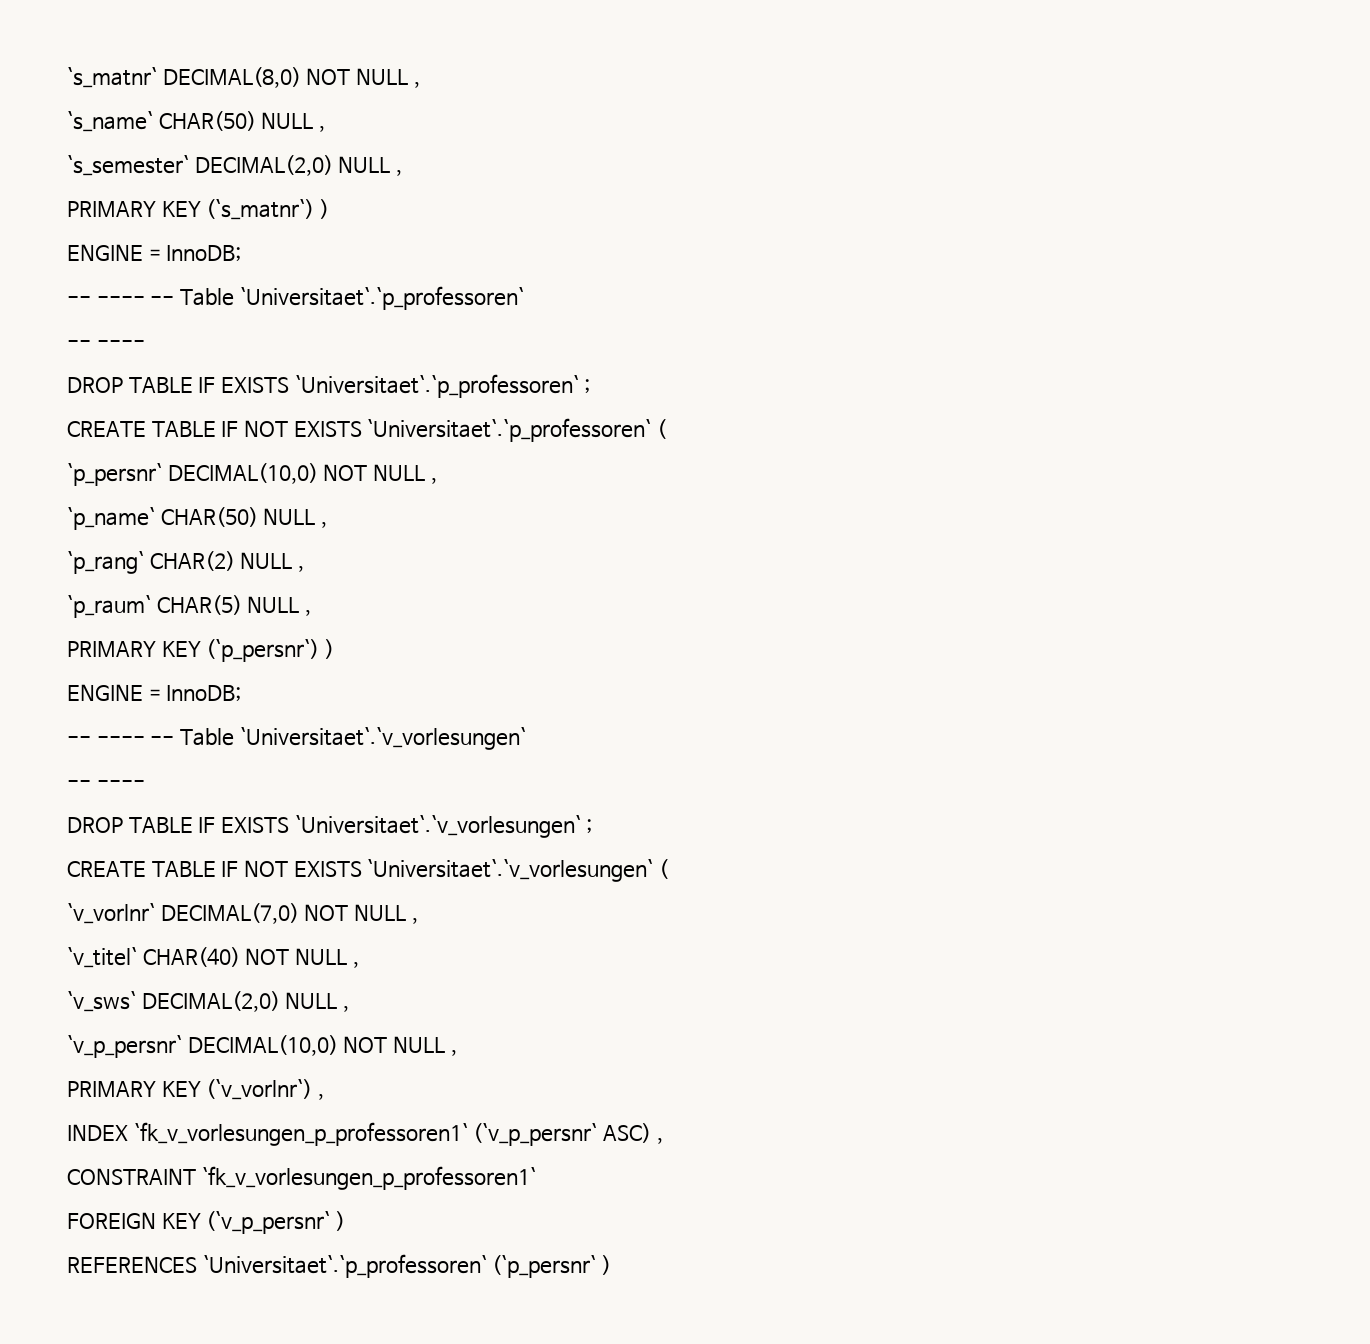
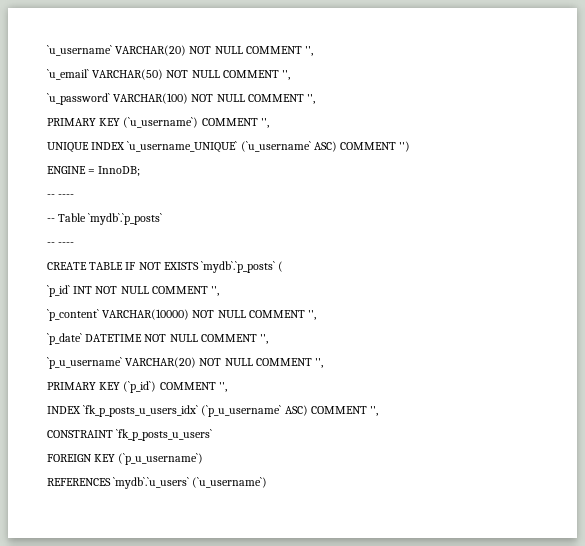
- `s_matnr` DECIMAL(8,0) NOT NULL ,
- `s_name` CHAR(50) NULL ,
- `s_semester` DECIMAL(2,0) NULL ,
- PRIMARY KEY (`s_matnr`) )
+ `u_username` VARCHAR(20) NOT NULL COMMENT '',
+ `u_email` VARCHAR(50) NOT NULL COMMENT '',
+ `u_password` VARCHAR(100) NOT NULL COMMENT '',
+ PRIMARY KEY (`u_username`) COMMENT '',
+ UNIQUE INDEX `u_username_UNIQUE` (`u_username` ASC) COMMENT '')
  ENGINE = InnoDB;
- -- ---- -- Table `Universitaet`.`p_professoren`
  -- ----
- DROP TABLE IF EXISTS `Universitaet`.`p_professoren` ;
- CREATE TABLE IF NOT EXISTS `Universitaet`.`p_professoren` (
- `p_persnr` DECIMAL(10,0) NOT NULL ,
- `p_name` CHAR(50) NULL ,
- `p_rang` CHAR(2) NULL ,
- `p_raum` CHAR(5) NULL ,
- PRIMARY KEY (`p_persnr`) )
- ENGINE = InnoDB;
- -- ---- -- Table `Universitaet`.`v_vorlesungen`
+ -- Table `mydb`.`p_posts`
  -- ----
- DROP TABLE IF EXISTS `Universitaet`.`v_vorlesungen` ;
- CREATE TABLE IF NOT EXISTS `Universitaet`.`v_vorlesungen` (
- `v_vorlnr` DECIMAL(7,0) NOT NULL ,
- `v_titel` CHAR(40) NOT NULL ,
- `v_sws` DECIMAL(2,0) NULL ,
- `v_p_persnr` DECIMAL(10,0) NOT NULL ,
- PRIMARY KEY (`v_vorlnr`) ,
- INDEX `fk_v_vorlesungen_p_professoren1` (`v_p_persnr` ASC) ,
+ CREATE TABLE IF NOT EXISTS `mydb`.`p_posts` (
+ `p_id` INT NOT NULL COMMENT '',
+ `p_content` VARCHAR(10000) NOT NULL COMMENT '',
+ `p_date` DATETIME NOT NULL COMMENT '',
+ `p_u_username` VARCHAR(20) NOT NULL COMMENT '',
+ PRIMARY KEY (`p_id`) COMMENT '',
+ INDEX `fk_p_posts_u_users_idx` (`p_u_username` ASC) COMMENT '',
- CONSTRAINT `fk_v_vorlesungen_p_professoren1`
+ CONSTRAINT `fk_p_posts_u_users`
- FOREIGN KEY (`v_p_persnr` )
+ FOREIGN KEY (`p_u_username`)
- REFERENCES `Universitaet`.`p_professoren` (`p_persnr` )
+ REFERENCES `mydb`.`u_users` (`u_username`)

